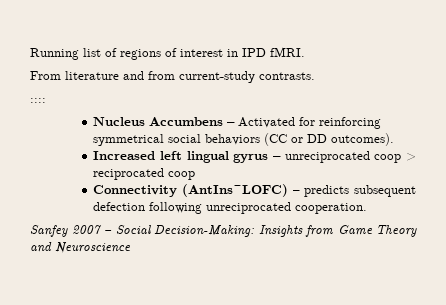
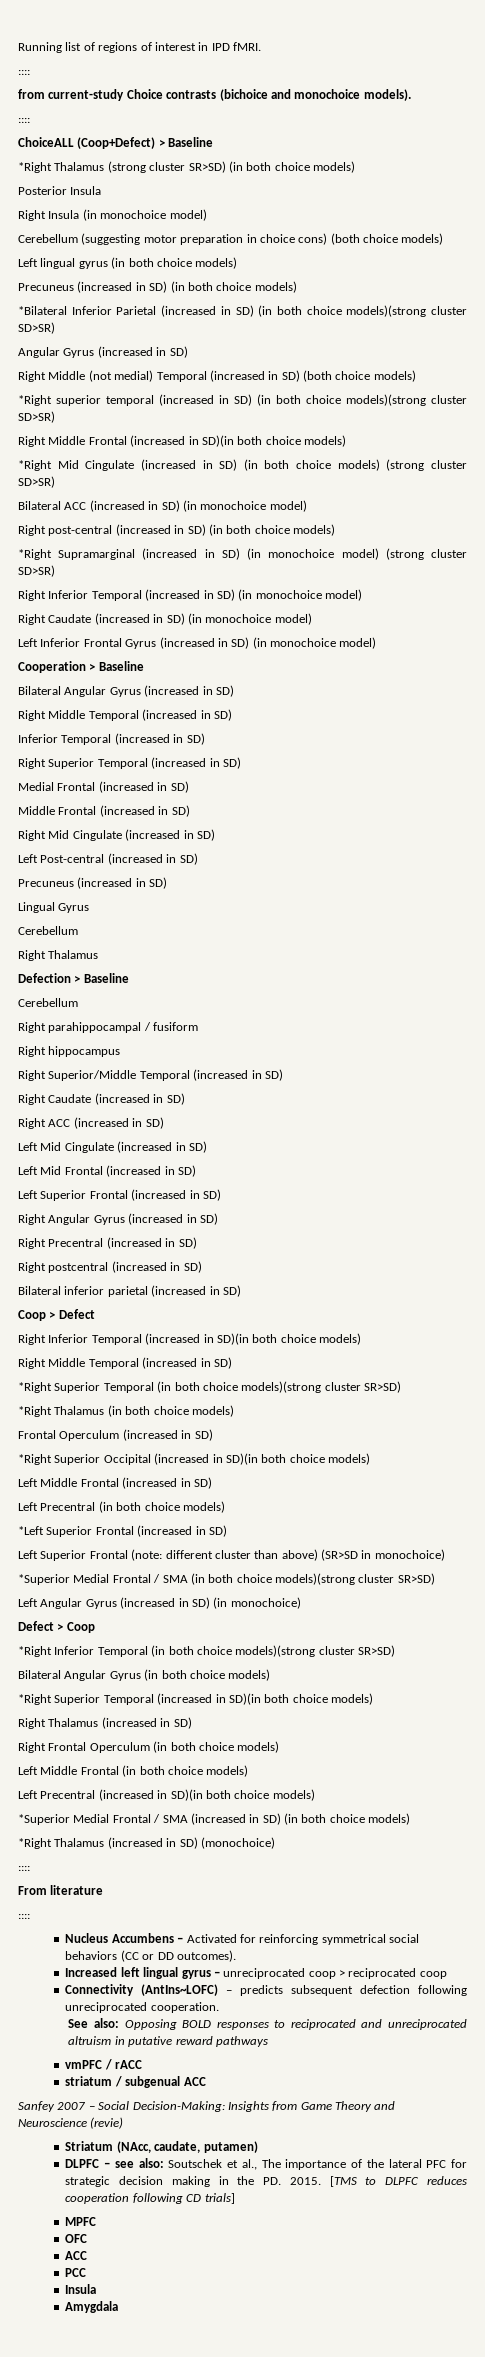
  Running list of regions of interest in IPD fMRI.
- From literature and from current-study contrasts.
+ ::::
+ from current-study Choice contrasts (bichoice and monochoice models).
+ ::::
+ ChoiceALL (Coop+Defect) > Baseline
+ *Right Thalamus (strong cluster SR>SD) (in both choice models)
+ Posterior Insula
+ Right Insula (in monochoice model)
+ Cerebellum (suggesting motor preparation in choice cons) (both choice models)
+ Left lingual gyrus (in both choice models)
+ Precuneus (increased in SD) (in both choice models)
+ *Bilateral Inferior Parietal (increased in SD) (in both choice models)(strong cluster SD>SR)
+ Angular Gyrus (increased in SD)
+ Right Middle (not medial) Temporal (increased in SD) (both choice models)
+ *Right superior temporal (increased in SD) (in both choice models)(strong cluster SD>SR)
+ Right Middle Frontal (increased in SD)(in both choice models)
+ *Right Mid Cingulate (increased in SD) (in both choice models) (strong cluster SD>SR)
+ Bilateral ACC (increased in SD) (in monochoice model)
+ Right post-central (increased in SD) (in both choice models)
+ *Right Supramarginal (increased in SD) (in monochoice model) (strong cluster SD>SR)
+ Right Inferior Temporal (increased in SD) (in monochoice model)
+ Right Caudate (increased in SD) (in monochoice model)
+ Left Inferior Frontal Gyrus (increased in SD) (in monochoice model)
+ Cooperation > Baseline
+ Bilateral Angular Gyrus (increased in SD)
+ Right Middle Temporal (increased in SD)
+ Inferior Temporal (increased in SD)
+ Right Superior Temporal (increased in SD)
+ Medial Frontal (increased in SD)
+ Middle Frontal (increased in SD)
+ Right Mid Cingulate (increased in SD)
+ Left Post-central (increased in SD)
+ Precuneus (increased in SD)
+ Lingual Gyrus
+ Cerebellum
+ Right Thalamus
+ Defection > Baseline
+ Cerebellum
+ Right parahippocampal / fusiform
+ Right hippocampus
+ Right Superior/Middle Temporal (increased in SD)
+ Right Caudate (increased in SD)
+ Right ACC (increased in SD)
+ Left Mid Cingulate (increased in SD)
+ Left Mid Frontal (increased in SD)
+ Left Superior Frontal (increased in SD)
+ Right Angular Gyrus (increased in SD)
+ Right Precentral (increased in SD)
+ Right postcentral (increased in SD)
+ Bilateral inferior parietal (increased in SD)
+ Coop > Defect
+ Right Inferior Temporal (increased in SD)(in both choice models)
+ Right Middle Temporal (increased in SD)
+ *Right Superior Temporal (in both choice models)(strong cluster SR>SD)
+ *Right Thalamus (in both choice models)
+ Frontal Operculum (increased in SD)
+ *Right Superior Occipital (increased in SD)(in both choice models)
+ Left Middle Frontal (increased in SD)
+ Left Precentral (in both choice models)
+ *Left Superior Frontal (increased in SD)
+ Left Superior Frontal (note: different cluster than above) (SR>SD in monochoice)
+ *Superior Medial Frontal / SMA (in both choice models)(strong cluster SR>SD)
+ Left Angular Gyrus (increased in SD) (in monochoice)
+ Defect > Coop
+ *Right Inferior Temporal (in both choice models)(strong cluster SR>SD)
+ Bilateral Angular Gyrus (in both choice models)
+ *Right Superior Temporal (increased in SD)(in both choice models)
+ Right Thalamus (increased in SD)
+ Right Frontal Operculum (in both choice models)
+ Left Middle Frontal (in both choice models)
+ Left Precentral (increased in SD)(in both choice models)
+ *Superior Medial Frontal / SMA (increased in SD) (in both choice models)
+ *Right Thalamus (increased in SD) (monochoice)
+ ::::
+ From literature
+ See also: Opposing BOLD responses to reciprocated and unreciprocated altruism in putative reward pathways
+ vmPFC / rACC
+ striatum / subgenual ACC
- Sanfey 2007 – Social Decision-Making: Insights from Game Theory and Neuroscience
+ Sanfey 2007 – Social Decision-Making: Insights from Game Theory and Neuroscience (revie)
+ Striatum (NAcc, caudate, putamen)
+ DLPFC – see also: Soutschek et al., The importance of the lateral PFC for strategic decision making in the PD. 2015. [TMS to DLPFC reduces cooperation following CD trials]
+ MPFC
+ OFC
+ ACC
+ PCC
+ Insula
+ Amygdala

